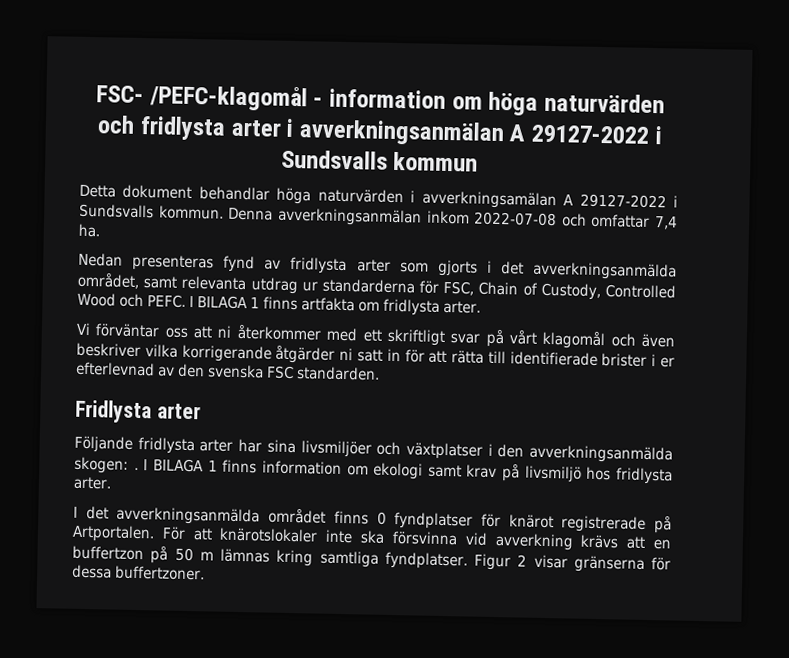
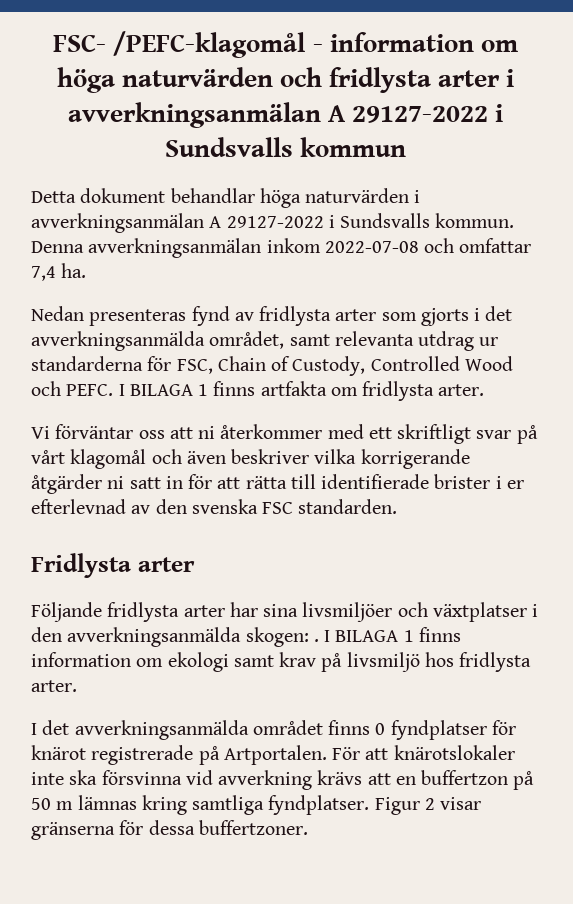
- Detta dokument behandlar höga naturvärden i avverkningsamälan A 29127-2022 i Sundsvalls kommun.
+ Detta dokument behandlar höga naturvärden i avverkningsanmälan A 29127-2022 i Sundsvalls kommun.

